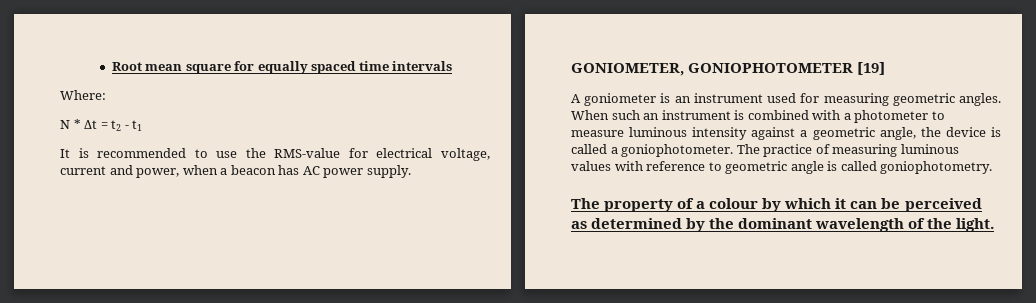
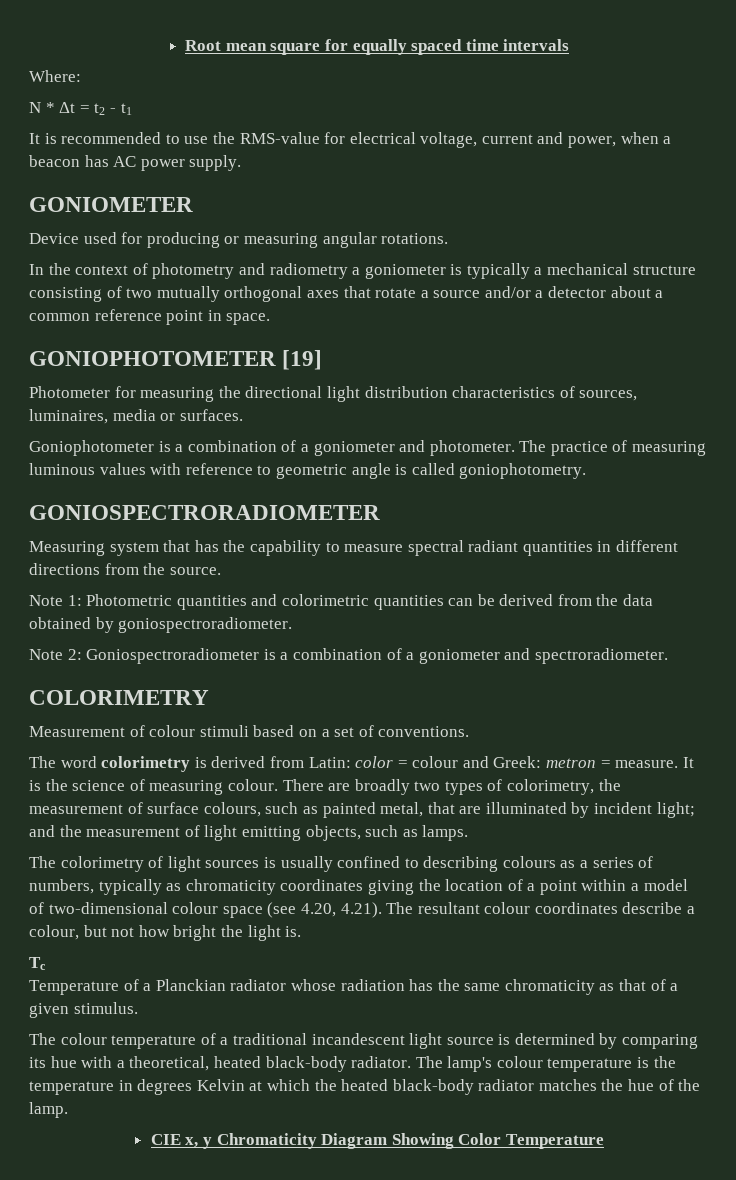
- GONIOMETER, GONIOPHOTOMETER [19]
- A goniometer is an instrument used for measuring geometric angles. When such an instrument is combined with a photometer to measure luminous intensity against a geometric angle, the device is called a goniophotometer.
+ GONIOMETER
+ Device used for producing or measuring angular rotations.
+ In the context of photometry and radiometry a goniometer is typically a mechanical structure consisting of two mutually orthogonal axes that rotate a source and/or a detector about a common reference point in space.
+ GONIOPHOTOMETER [19]
+ Photometer for measuring the directional light distribution characteristics of sources, luminaires, media or surfaces.
+ Goniophotometer is a combination of a goniometer and photometer.
- The property of a colour by which it can be perceived as determined by the dominant wavelength of the light.
+ GONIOSPECTRORADIOMETER
+ Measuring system that has the capability to measure spectral radiant quantities in different directions from the source.
+ Note 1: Photometric quantities and colorimetric quantities can be derived from the data obtained by goniospectroradiometer.
+ Note 2: Goniospectroradiometer is a combination of a goniometer and spectroradiometer.
+ COLORIMETRY
+ Measurement of colour stimuli based on a set of conventions.
+ The word colorimetry is derived from Latin: color = colour and Greek: metron = measure. It is the science of measuring colour. There are broadly two types of colorimetry, the measurement of surface colours, such as painted metal, that are illuminated by incident light; and the measurement of light emitting objects, such as lamps.
+ The colorimetry of light sources is usually confined to describing colours as a series of numbers, typically as chromaticity coordinates giving the location of a point within a model of two-dimensional colour space (see 4.20, 4.21). The resultant colour coordinates describe a colour, but not how bright the light is.
+ Tc
+ Temperature of a Planckian radiator whose radiation has the same chromaticity as that of a given stimulus.
+ The colour temperature of a traditional incandescent light source is determined by comparing its hue with a theoretical, heated black-body radiator. The lamp's colour temperature is the temperature in degrees Kelvin at which the heated black-body radiator matches the hue of the lamp.
+ CIE x, y Chromaticity Diagram Showing Color Temperature

